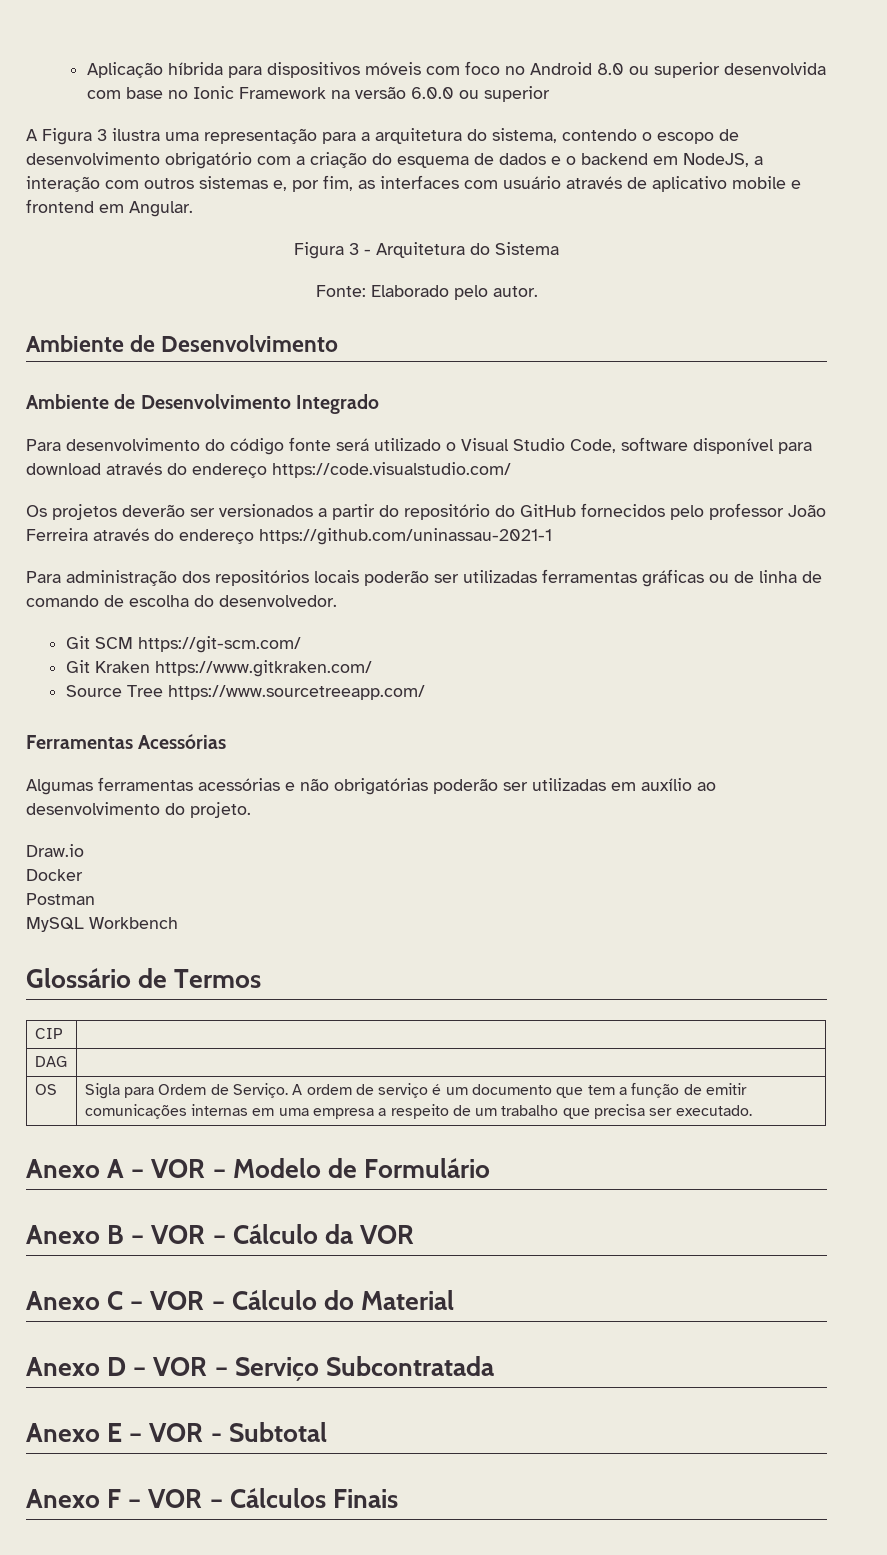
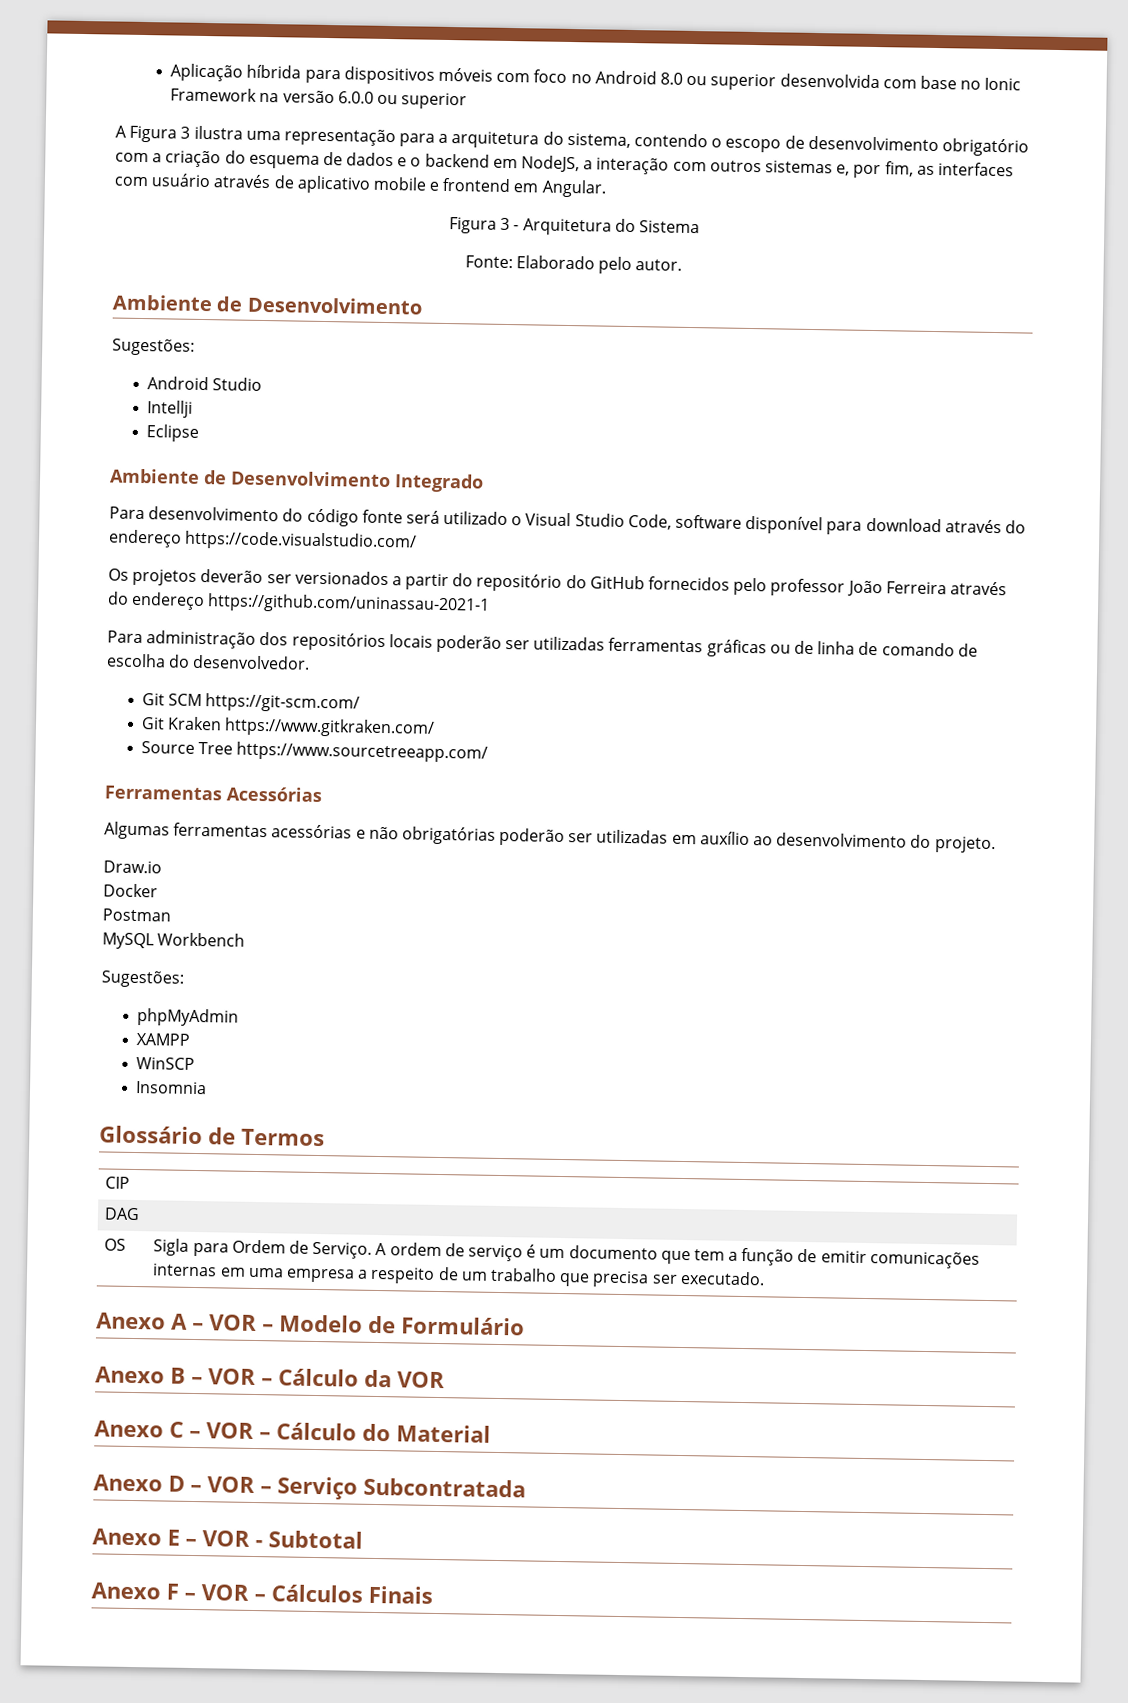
  Fonte: Elaborado pelo autor.
  Ambiente de Desenvolvimento
+ Sugestões:
+ Android Studio
+ Intellji
+ Eclipse
  MySQL Workbench
+ Sugestões:
+ phpMyAdmin
+ XAMPP
+ WinSCP
+ Insomnia

